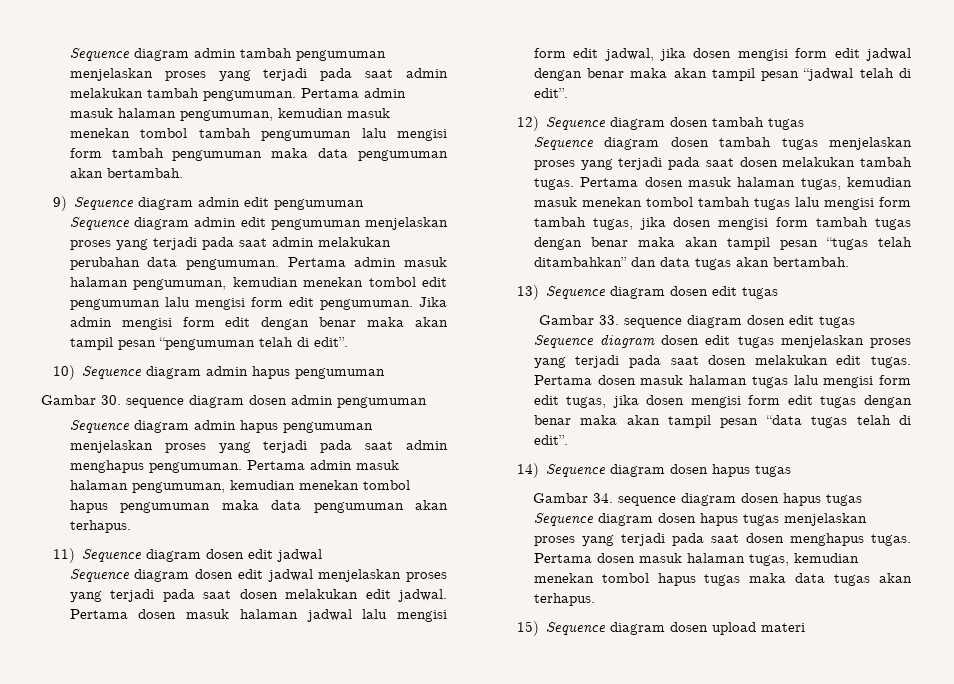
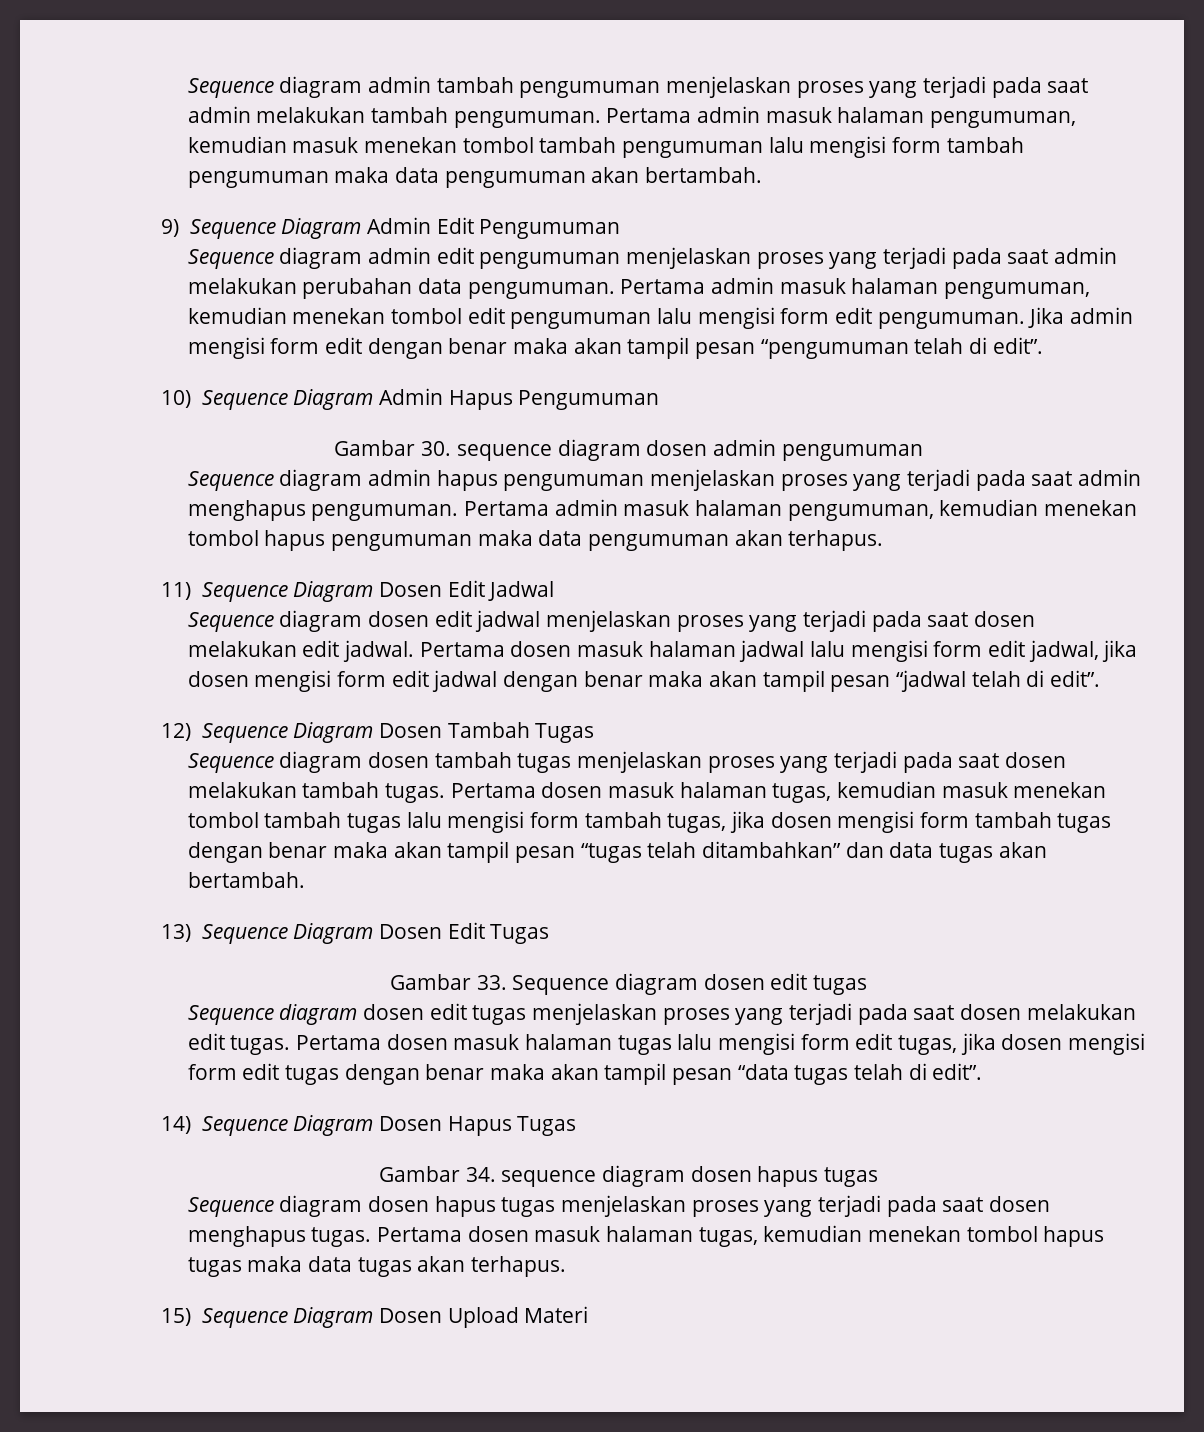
- 9) Sequence diagram admin edit pengumuman
+ 9) Sequence Diagram Admin Edit Pengumuman
- 10) Sequence diagram admin hapus pengumuman
+ 10) Sequence Diagram Admin Hapus Pengumuman
- 11) Sequence diagram dosen edit jadwal
+ 11) Sequence Diagram Dosen Edit Jadwal
- 12) Sequence diagram dosen tambah tugas
+ 12) Sequence Diagram Dosen Tambah Tugas
- 13) Sequence diagram dosen edit tugas
+ 13) Sequence Diagram Dosen Edit Tugas
- Gambar 33. sequence diagram dosen edit tugas
+ Gambar 33. Sequence diagram dosen edit tugas
- 14) Sequence diagram dosen hapus tugas
+ 14) Sequence Diagram Dosen Hapus Tugas
- 15) Sequence diagram dosen upload materi
+ 15) Sequence Diagram Dosen Upload Materi

